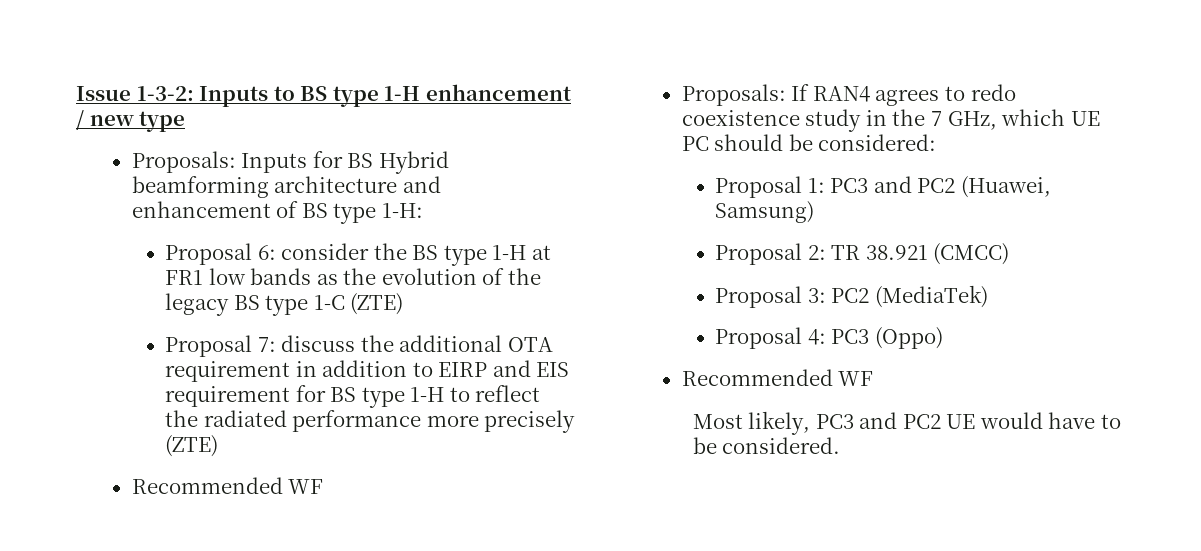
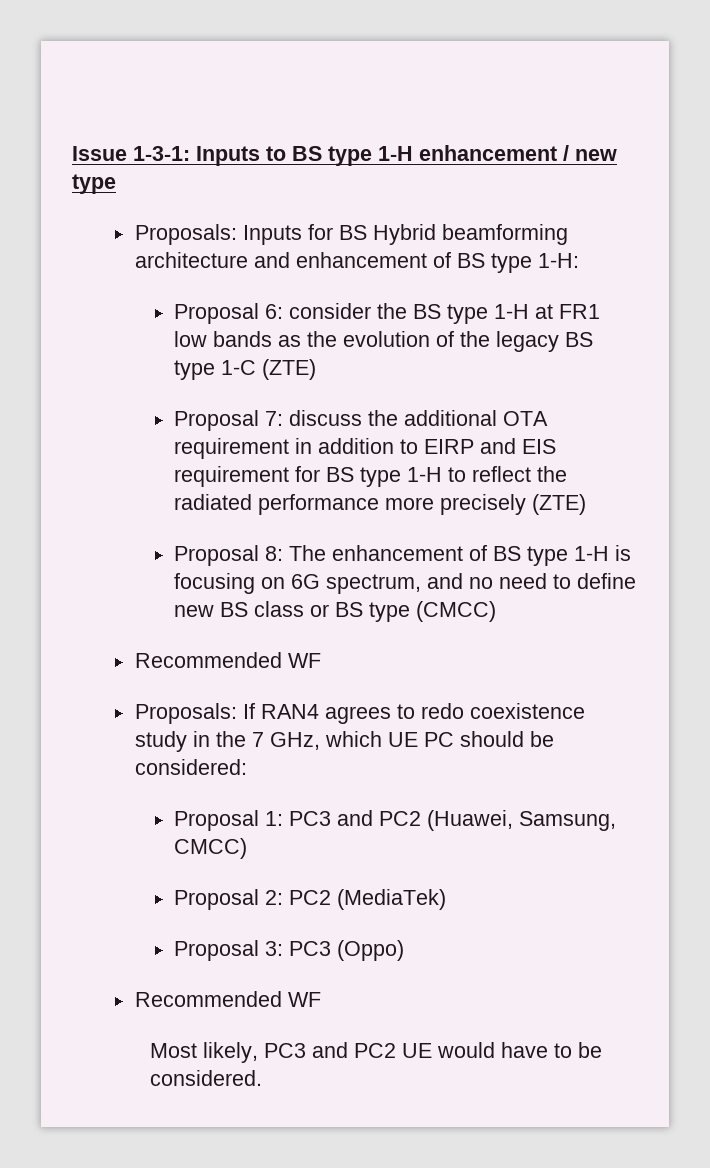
- Issue 1-3-2: Inputs to BS type 1-H enhancement / new type
+ Issue 1-3-1: Inputs to BS type 1-H enhancement / new type
+ Proposal 8: The enhancement of BS type 1-H is focusing on 6G spectrum, and no need to define new BS class or BS type (CMCC)
- Proposal 1: PC3 and PC2 (Huawei, Samsung)
+ Proposal 1: PC3 and PC2 (Huawei, Samsung, CMCC)
- Proposal 2: TR 38.921 (CMCC)
- Proposal 3: PC2 (MediaTek)
+ Proposal 2: PC2 (MediaTek)
- Proposal 4: PC3 (Oppo)
+ Proposal 3: PC3 (Oppo)

